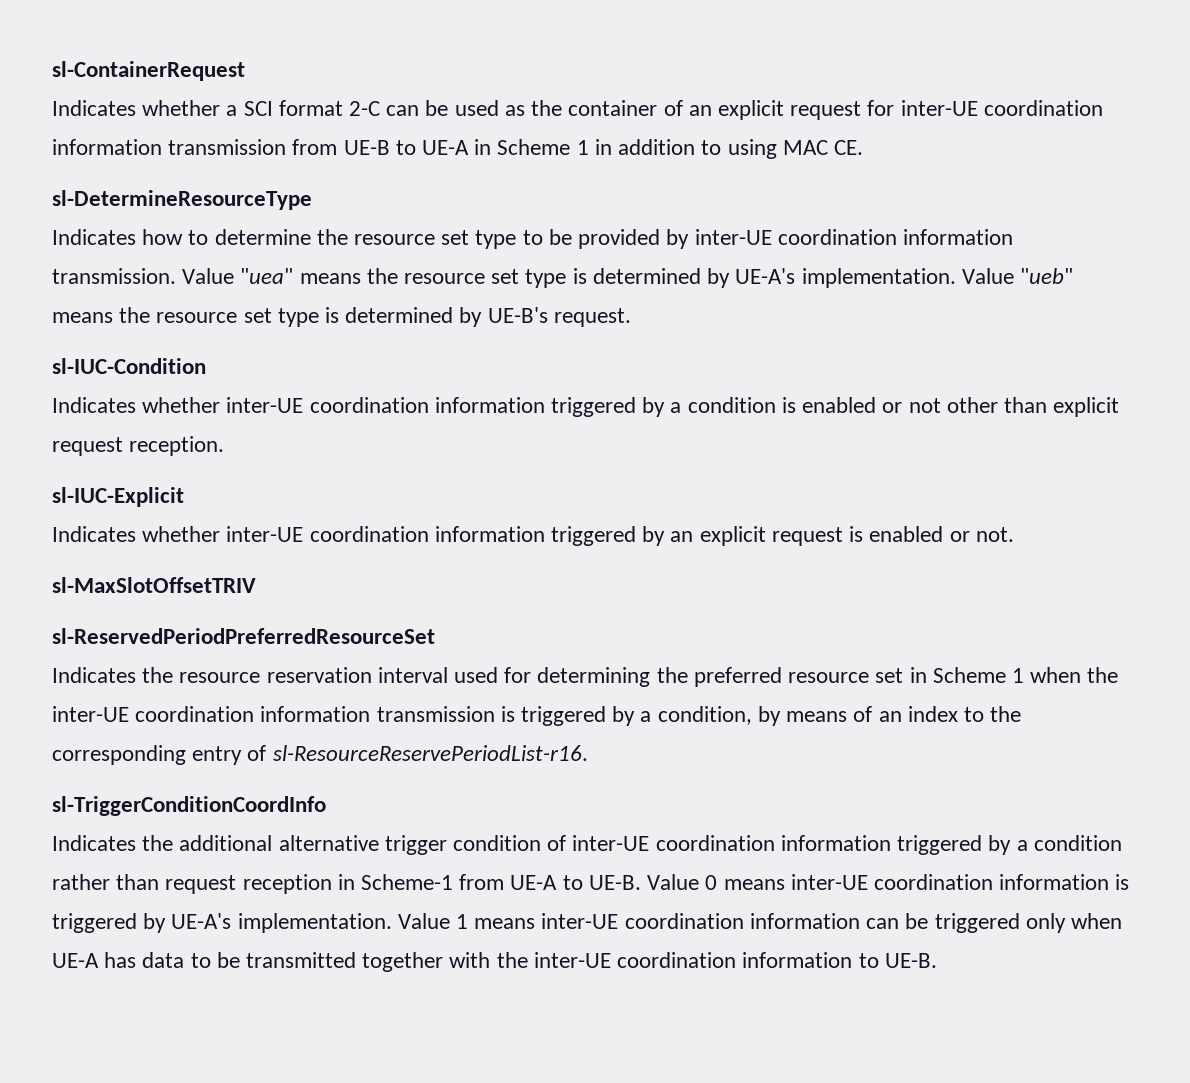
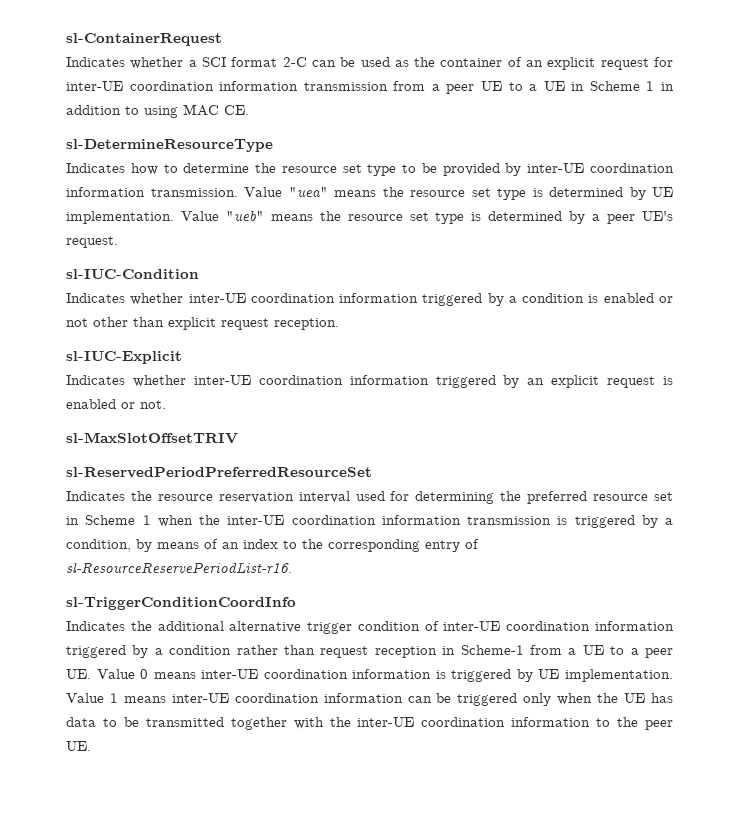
- Indicates whether a SCI format 2-C can be used as the container of an explicit request for inter-UE coordination information transmission from UE-B to UE-A in Scheme 1 in addition to using MAC CE.
+ Indicates whether a SCI format 2-C can be used as the container of an explicit request for inter-UE coordination information transmission from a peer UE to a UE in Scheme 1 in addition to using MAC CE.
- Value "uea" means the resource set type is determined by UE-A's implementation.
+ Value "uea" means the resource set type is determined by UE implementation.
- Value "ueb" means the resource set type is determined by UE-B's request.
+ Value "ueb" means the resource set type is determined by a peer UE's request.
- Indicates the additional alternative trigger condition of inter-UE coordination information triggered by a condition rather than request reception in Scheme-1 from UE-A to UE-B. Value 0 means inter-UE coordination information is triggered by UE-A's implementation.
+ Indicates the additional alternative trigger condition of inter-UE coordination information triggered by a condition rather than request reception in Scheme-1 from a UE to a peer UE. Value 0 means inter-UE coordination information is triggered by UE implementation.
- Value 1 means inter-UE coordination information can be triggered only when UE-A has data to be transmitted together with the inter-UE coordination information to UE-B.
+ Value 1 means inter-UE coordination information can be triggered only when the UE has data to be transmitted together with the inter-UE coordination information to the peer UE.

